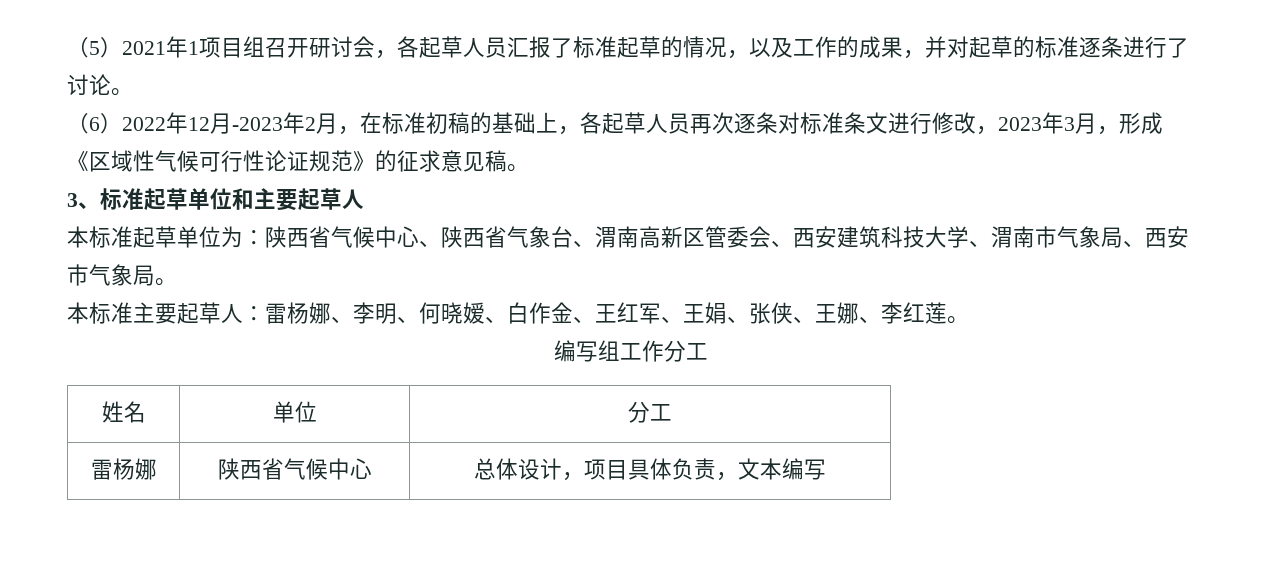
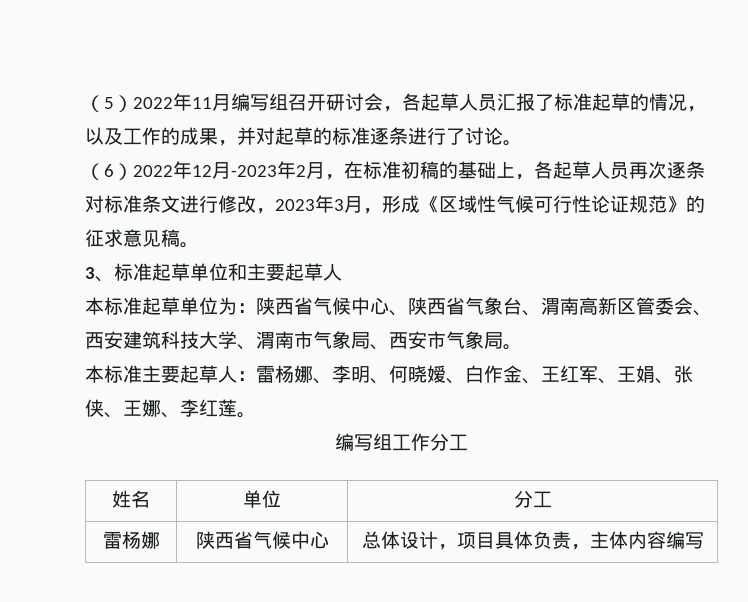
- （5）2021年1项目组召开研讨会，各起草人员汇报了标准起草的情况，以及工作的成果，并对起草的标准逐条进行了讨论。
+ （5）2022年11月编写组召开研讨会，各起草人员汇报了标准起草的情况，以及工作的成果，并对起草的标准逐条进行了讨论。
- 雷杨娜 | 陕西省气候中心 | 总体设计，项目具体负责，文本编写
+ 雷杨娜 | 陕西省气候中心 | 总体设计，项目具体负责，主体内容编写

